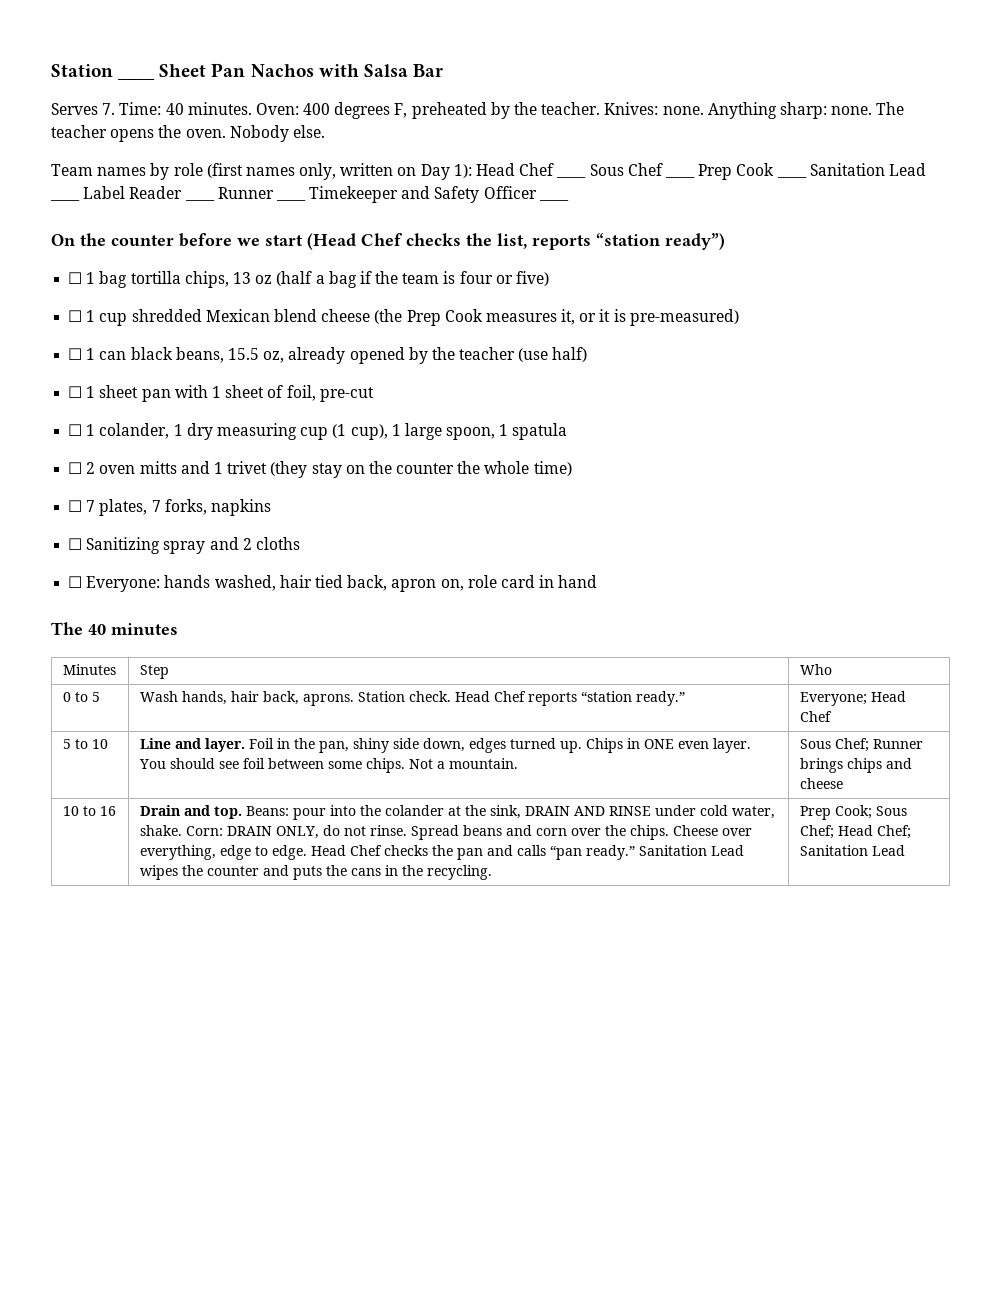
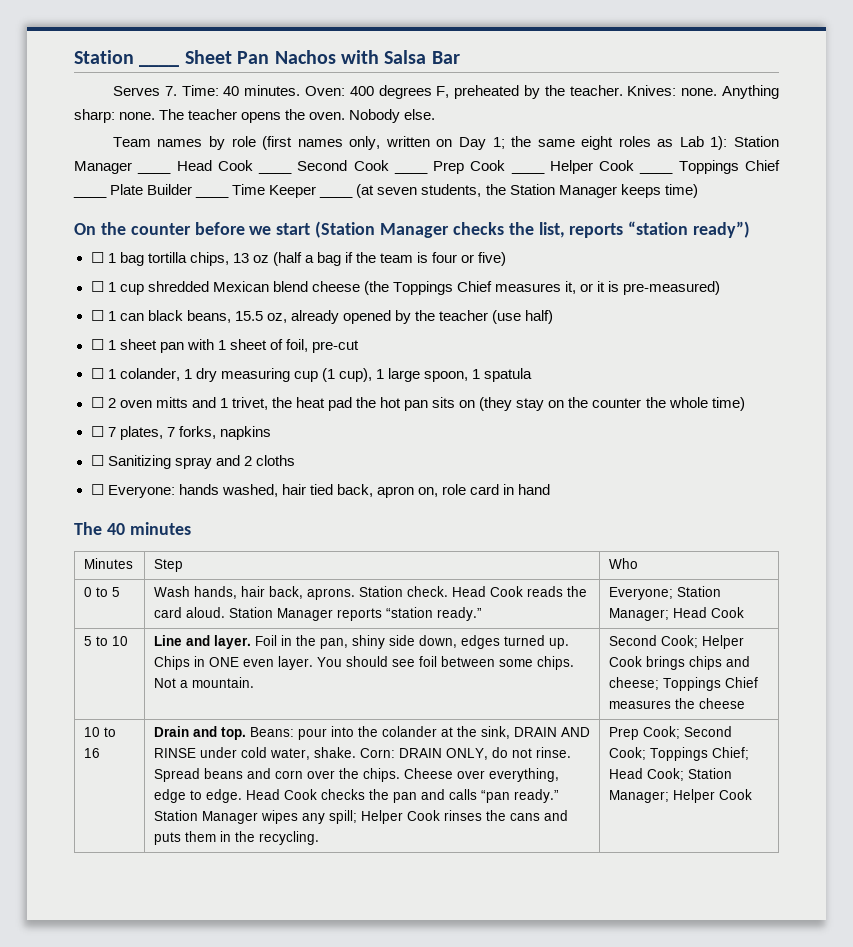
- Team names by role (first names only, written on Day 1): Head Chef ____ Sous Chef ____ Prep Cook ____ Sanitation Lead ____ Label Reader ____ Runner ____ Timekeeper and Safety Officer ____
+ Team names by role (first names only, written on Day 1; the same eight roles as Lab 1): Station Manager ____ Head Cook ____ Second Cook ____ Prep Cook ____ Helper Cook ____ Toppings Chief ____ Plate Builder ____ Time Keeper ____ (at seven students, the Station Manager keeps time)
- On the counter before we start (Head Chef checks the list, reports “station ready”)
+ On the counter before we start (Station Manager checks the list, reports “station ready”)
- ☐ 1 cup shredded Mexican blend cheese (the Prep Cook measures it, or it is pre-measured)
+ ☐ 1 cup shredded Mexican blend cheese (the Toppings Chief measures it, or it is pre-measured)
- ☐ 2 oven mitts and 1 trivet (they stay on the counter the whole time)
+ ☐ 2 oven mitts and 1 trivet, the heat pad the hot pan sits on (they stay on the counter the whole time)
- 0 to 5 | Wash hands, hair back, aprons. Station check. Head Chef reports “station ready.” | Everyone; Head Chef
+ 0 to 5 | Wash hands, hair back, aprons. Station check. Head Cook reads the card aloud. Station Manager reports “station ready.” | Everyone; Station Manager; Head Cook
- Sous Chef; Runner brings chips and cheese
+ Second Cook; Helper Cook brings chips and cheese; Toppings Chief measures the cheese
- Head Chef checks the pan and calls “pan ready.”
+ Head Cook checks the pan and calls “pan ready.”
- Sanitation Lead wipes the counter and puts the cans in the recycling.
+ Station Manager wipes any spill; Helper Cook rinses the cans and puts them in the recycling.
- Prep Cook; Sous Chef; Head Chef; Sanitation Lead
+ Prep Cook; Second Cook; Toppings Chief; Head Cook; Station Manager; Helper Cook

